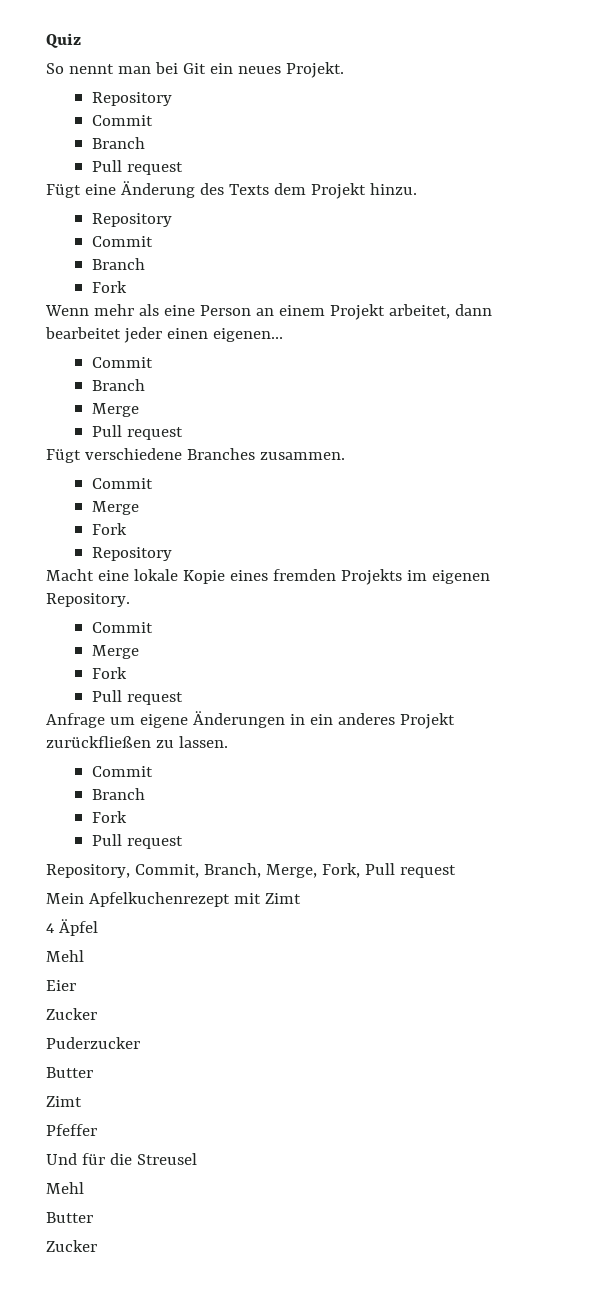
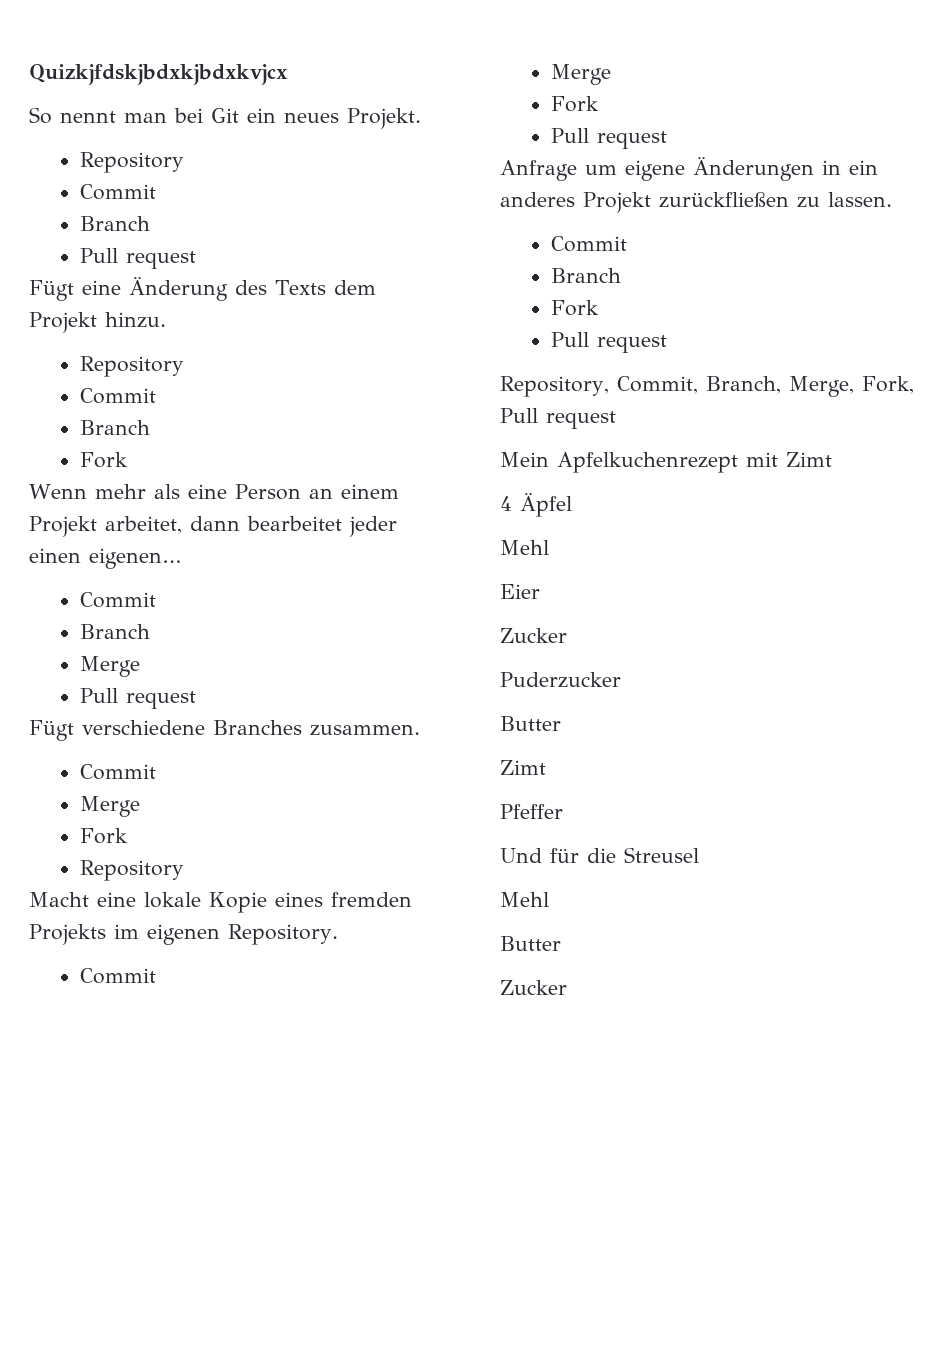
- Quiz
+ Quizkjfdskjbdxkjbdxkvjcx

